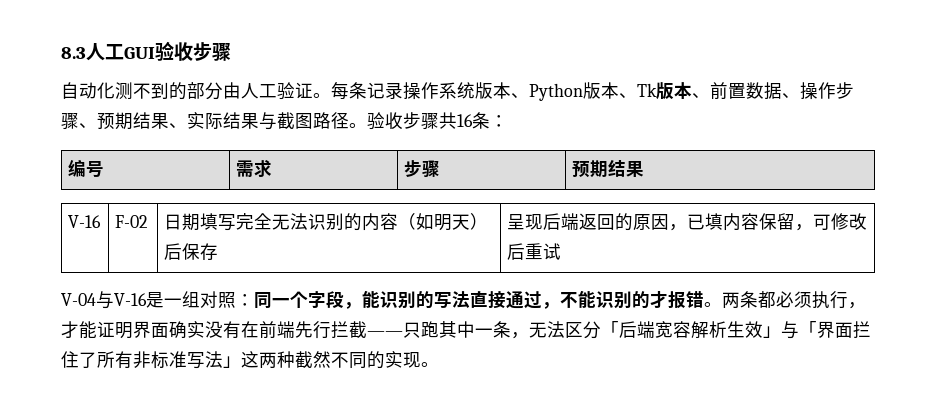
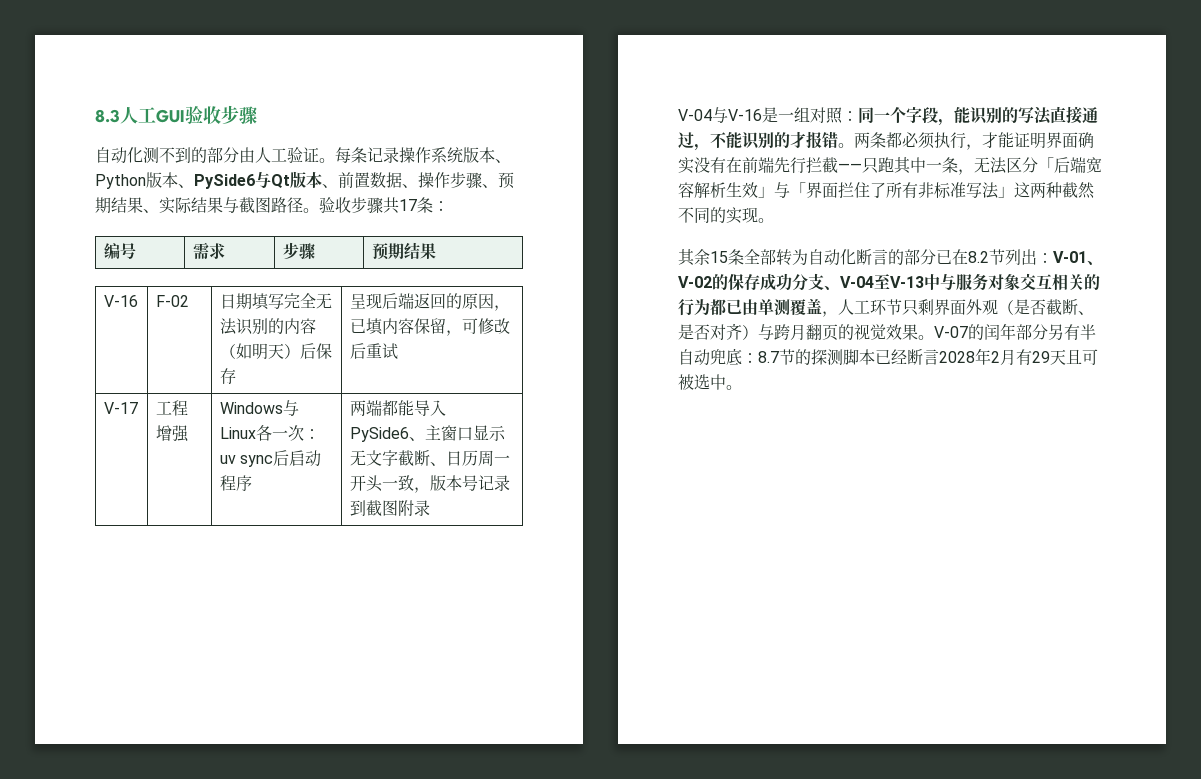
- 每条记录操作系统版本、Python版本、Tk版本、前置数据、操作步骤、预期结果、实际结果与截图路径。
+ 每条记录操作系统版本、Python版本、PySide6与Qt版本、前置数据、操作步骤、预期结果、实际结果与截图路径。
- 验收步骤共16条：
+ 验收步骤共17条：
+ V-17 | 工程增强 | Windows与Linux各一次：uv sync后启动程序 | 两端都能导入PySide6、主窗口显示无文字截断、日历周一开头一致，版本号记录到截图附录
+ 其余15条全部转为自动化断言的部分已在8.2节列出：V-01、V-02的保存成功分支、V-04至V-13中与服务对象交互相关的行为都已由单测覆盖，人工环节只剩界面外观（是否截断、是否对齐）与跨月翻页的视觉效果。V-07的闰年部分另有半自动兜底：8.7节的探测脚本已经断言2028年2月有29天且可被选中。

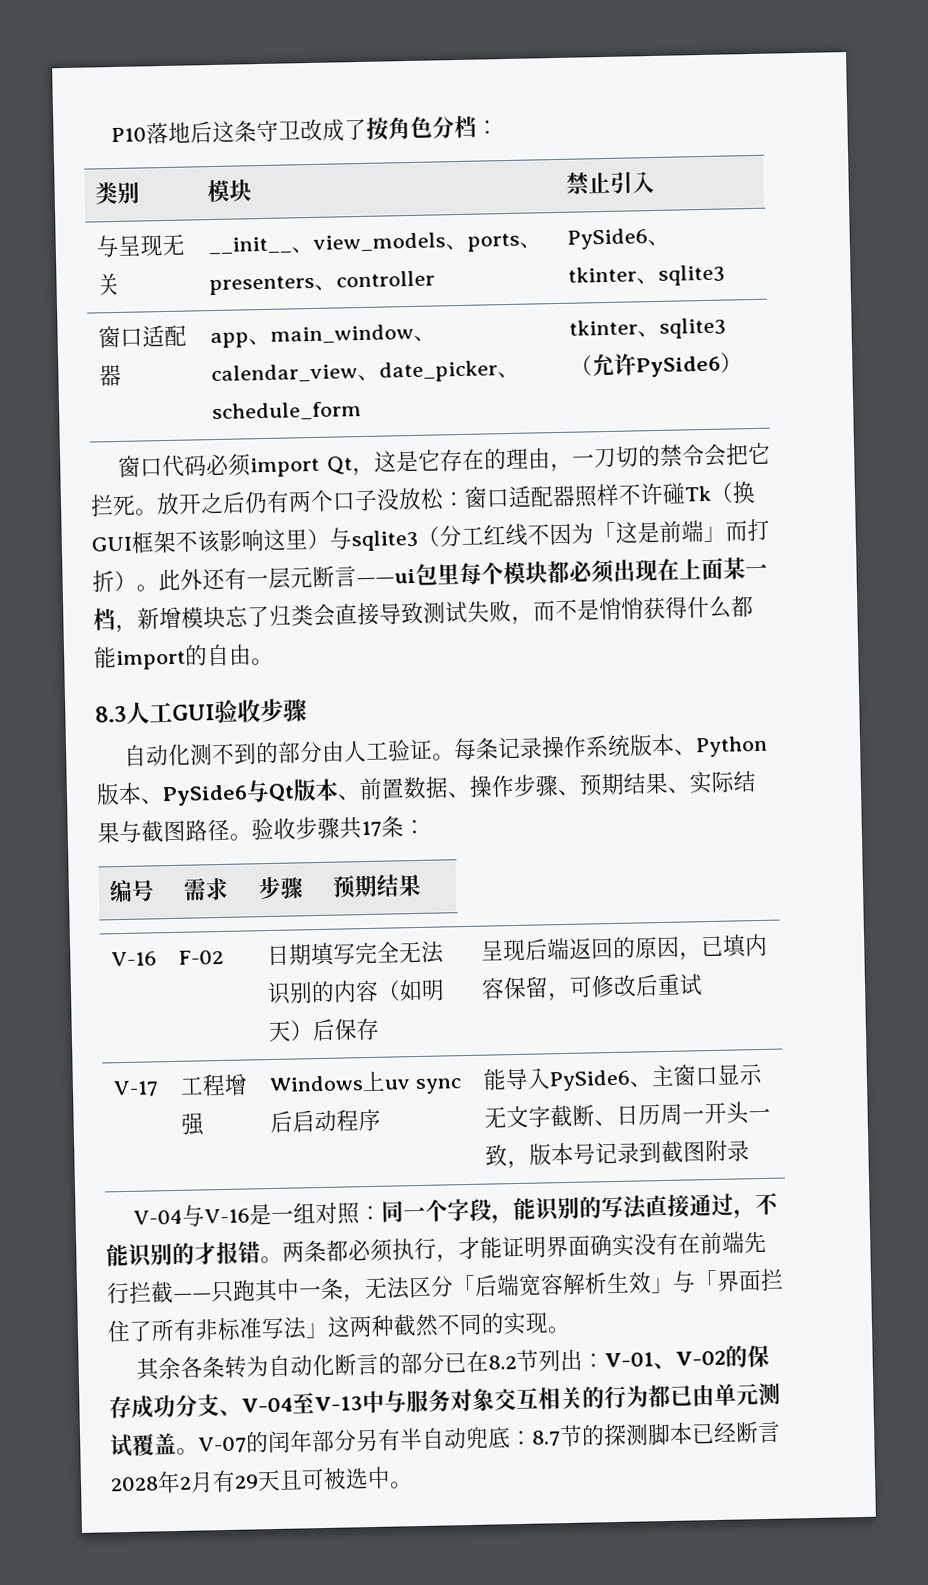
+ P10落地后这条守卫改成了按角色分档：
+ 类别 | 模块 | 禁止引入
+ 与呈现无关 | __init__、view_models、ports、presenters、controller | PySide6、tkinter、sqlite3
+ 窗口适配器 | app、main_window、calendar_view、date_picker、schedule_form | tkinter、sqlite3（允许PySide6）
+ 窗口代码必须import Qt，这是它存在的理由，一刀切的禁令会把它拦死。放开之后仍有两个口子没放松：窗口适配器照样不许碰Tk（换GUI框架不该影响这里）与sqlite3（分工红线不因为「这是前端」而打折）。此外还有一层元断言——ui包里每个模块都必须出现在上面某一档，新增模块忘了归类会直接导致测试失败，而不是悄悄获得什么都能import的自由。
- V-17 | 工程增强 | Windows与Linux各一次：uv sync后启动程序 | 两端都能导入PySide6、主窗口显示无文字截断、日历周一开头一致，版本号记录到截图附录
+ V-17 | 工程增强 | Windows上uv sync后启动程序 | 能导入PySide6、主窗口显示无文字截断、日历周一开头一致，版本号记录到截图附录
- 其余15条全部转为自动化断言的部分已在8.2节列出：V-01、V-02的保存成功分支、V-04至V-13中与服务对象交互相关的行为都已由单测覆盖，人工环节只剩界面外观（是否截断、是否对齐）与跨月翻页的视觉效果。
+ 其余各条转为自动化断言的部分已在8.2节列出：V-01、V-02的保存成功分支、V-04至V-13中与服务对象交互相关的行为都已由单元测试覆盖。

